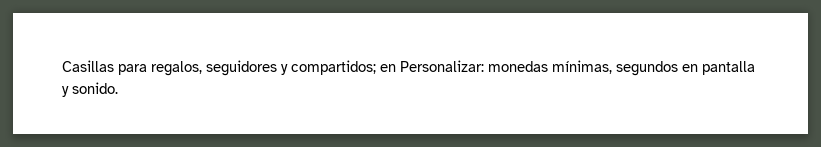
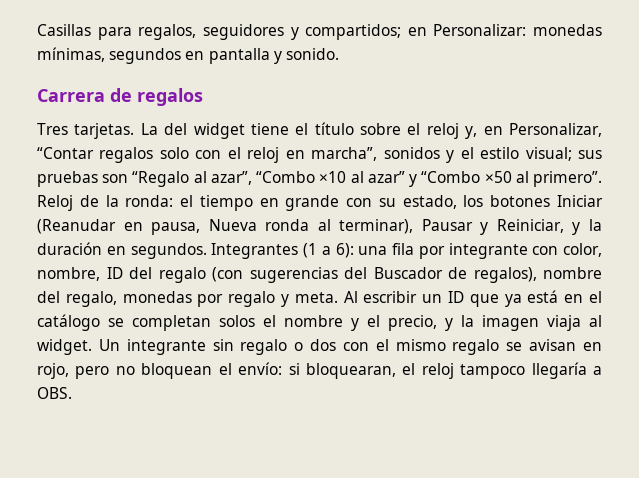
+ Carrera de regalos
+ Tres tarjetas. La del widget tiene el título sobre el reloj y, en Personalizar, “Contar regalos solo con el reloj en marcha”, sonidos y el estilo visual; sus pruebas son “Regalo al azar”, “Combo ×10 al azar” y “Combo ×50 al primero”. Reloj de la ronda: el tiempo en grande con su estado, los botones Iniciar (Reanudar en pausa, Nueva ronda al terminar), Pausar y Reiniciar, y la duración en segundos. Integrantes (1 a 6): una fila por integrante con color, nombre, ID del regalo (con sugerencias del Buscador de regalos), nombre del regalo, monedas por regalo y meta. Al escribir un ID que ya está en el catálogo se completan solos el nombre y el precio, y la imagen viaja al widget. Un integrante sin regalo o dos con el mismo regalo se avisan en rojo, pero no bloquean el envío: si bloquearan, el reloj tampoco llegaría a OBS.

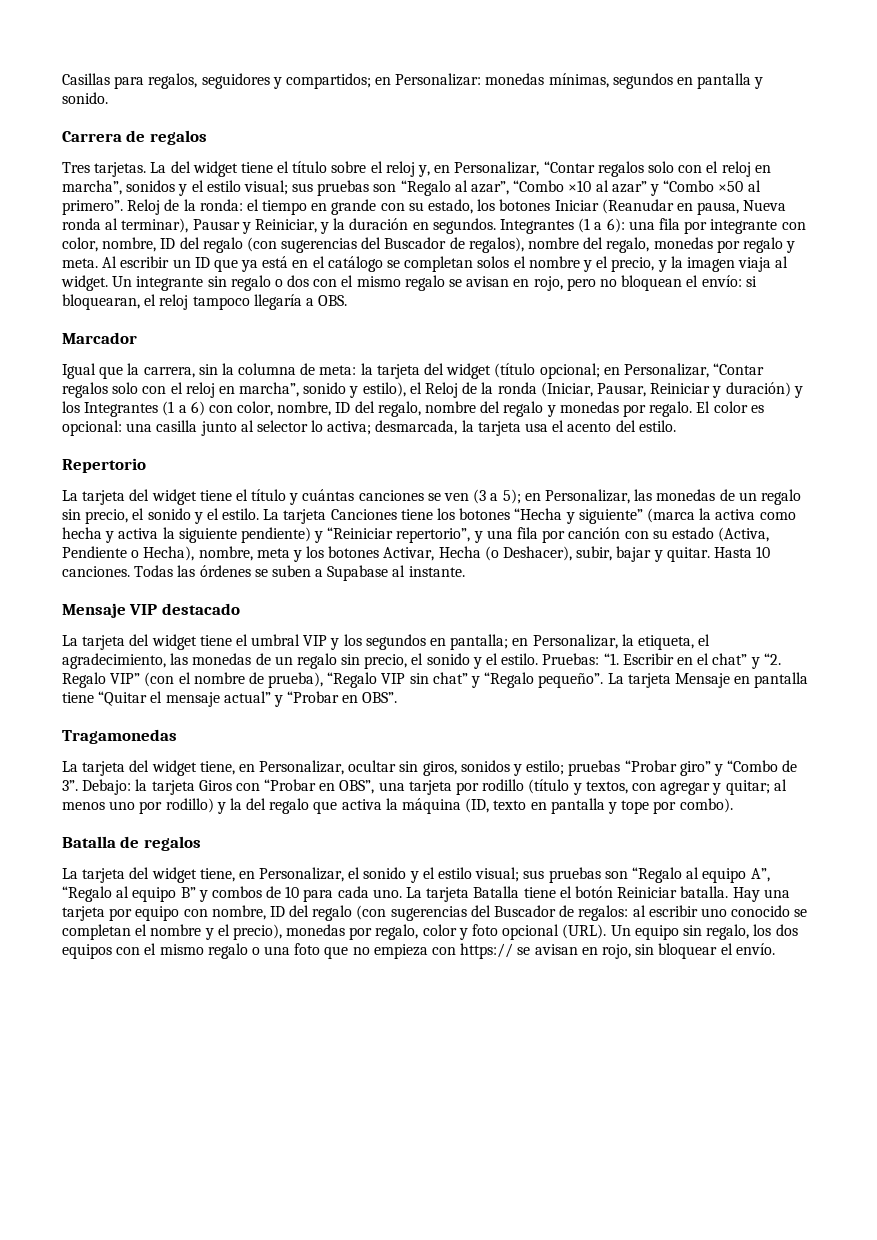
+ Marcador
+ Igual que la carrera, sin la columna de meta: la tarjeta del widget (título opcional; en Personalizar, “Contar regalos solo con el reloj en marcha”, sonido y estilo), el Reloj de la ronda (Iniciar, Pausar, Reiniciar y duración) y los Integrantes (1 a 6) con color, nombre, ID del regalo, nombre del regalo y monedas por regalo. El color es opcional: una casilla junto al selector lo activa; desmarcada, la tarjeta usa el acento del estilo.
+ Repertorio
+ La tarjeta del widget tiene el título y cuántas canciones se ven (3 a 5); en Personalizar, las monedas de un regalo sin precio, el sonido y el estilo. La tarjeta Canciones tiene los botones “Hecha y siguiente” (marca la activa como hecha y activa la siguiente pendiente) y “Reiniciar repertorio”, y una fila por canción con su estado (Activa, Pendiente o Hecha), nombre, meta y los botones Activar, Hecha (o Deshacer), subir, bajar y quitar. Hasta 10 canciones. Todas las órdenes se suben a Supabase al instante.
+ Mensaje VIP destacado
+ La tarjeta del widget tiene el umbral VIP y los segundos en pantalla; en Personalizar, la etiqueta, el agradecimiento, las monedas de un regalo sin precio, el sonido y el estilo. Pruebas: “1. Escribir en el chat” y “2. Regalo VIP” (con el nombre de prueba), “Regalo VIP sin chat” y “Regalo pequeño”. La tarjeta Mensaje en pantalla tiene “Quitar el mensaje actual” y “Probar en OBS”.
+ Tragamonedas
+ La tarjeta del widget tiene, en Personalizar, ocultar sin giros, sonidos y estilo; pruebas “Probar giro” y “Combo de 3”. Debajo: la tarjeta Giros con “Probar en OBS”, una tarjeta por rodillo (título y textos, con agregar y quitar; al menos uno por rodillo) y la del regalo que activa la máquina (ID, texto en pantalla y tope por combo).
+ Batalla de regalos
+ La tarjeta del widget tiene, en Personalizar, el sonido y el estilo visual; sus pruebas son “Regalo al equipo A”, “Regalo al equipo B” y combos de 10 para cada uno. La tarjeta Batalla tiene el botón Reiniciar batalla. Hay una tarjeta por equipo con nombre, ID del regalo (con sugerencias del Buscador de regalos: al escribir uno conocido se completan el nombre y el precio), monedas por regalo, color y foto opcional (URL). Un equipo sin regalo, los dos equipos con el mismo regalo o una foto que no empieza con https:// se avisan en rojo, sin bloquear el envío.

